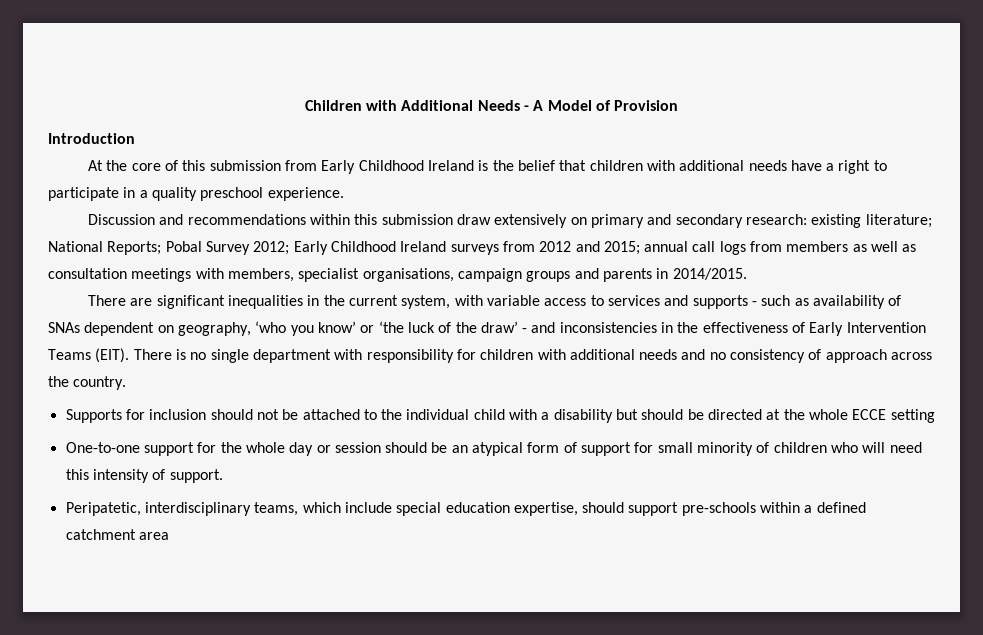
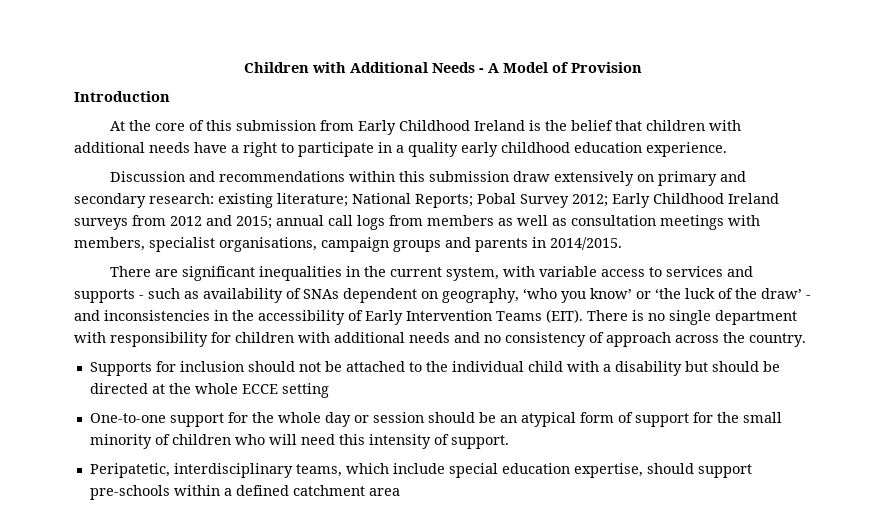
- At the core of this submission from Early Childhood Ireland is the belief that children with additional needs have a right to participate in a quality preschool experience.
+ At the core of this submission from Early Childhood Ireland is the belief that children with additional needs have a right to participate in a quality early childhood education experience.
- There are significant inequalities in the current system, with variable access to services and supports - such as availability of SNAs dependent on geography, ‘who you know’ or ‘the luck of the draw’ - and inconsistencies in the effectiveness of Early Intervention Teams (EIT).
+ There are significant inequalities in the current system, with variable access to services and supports - such as availability of SNAs dependent on geography, ‘who you know’ or ‘the luck of the draw’ - and inconsistencies in the accessibility of Early Intervention Teams (EIT).
- One-to-one support for the whole day or session should be an atypical form of support for small minority of children who will need this intensity of support.
+ One-to-one support for the whole day or session should be an atypical form of support for the small minority of children who will need this intensity of support.

